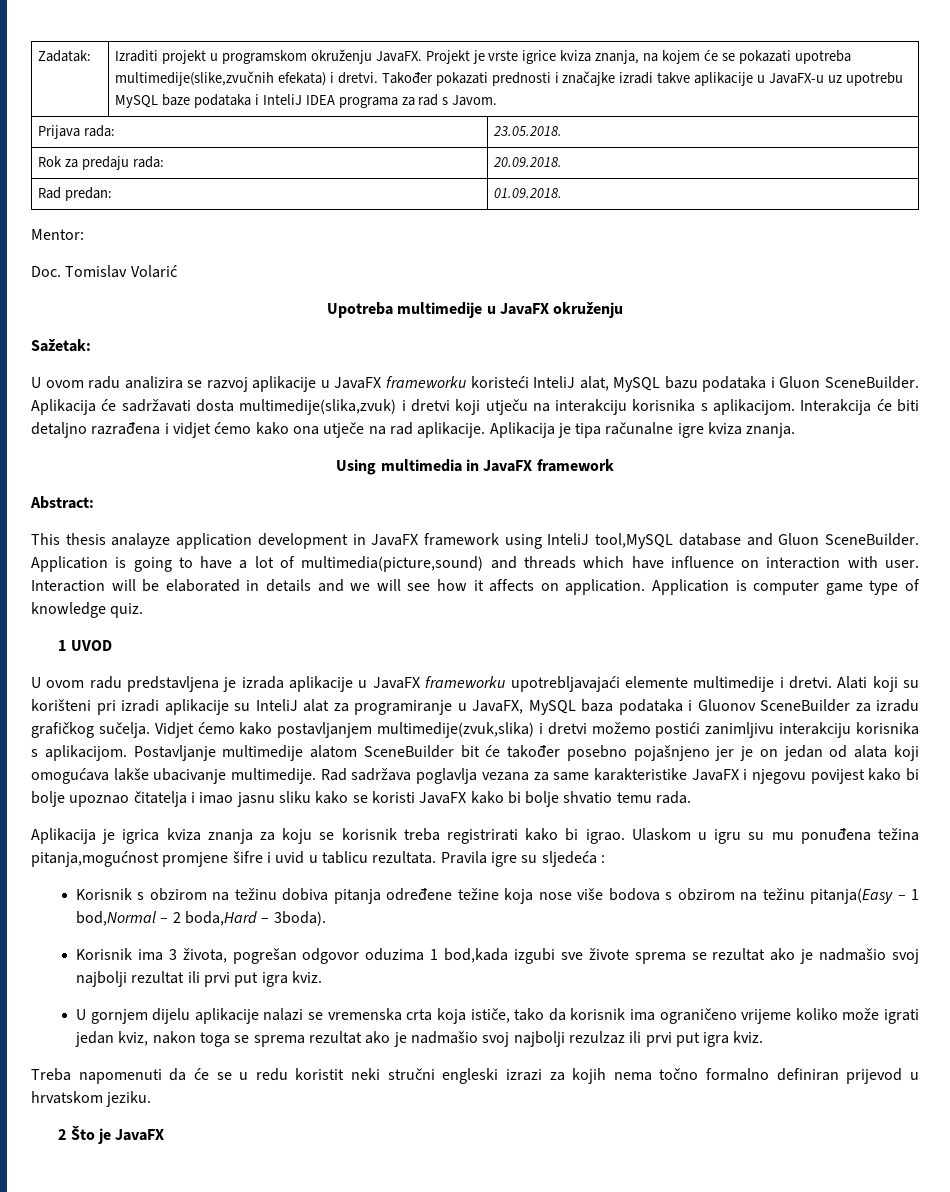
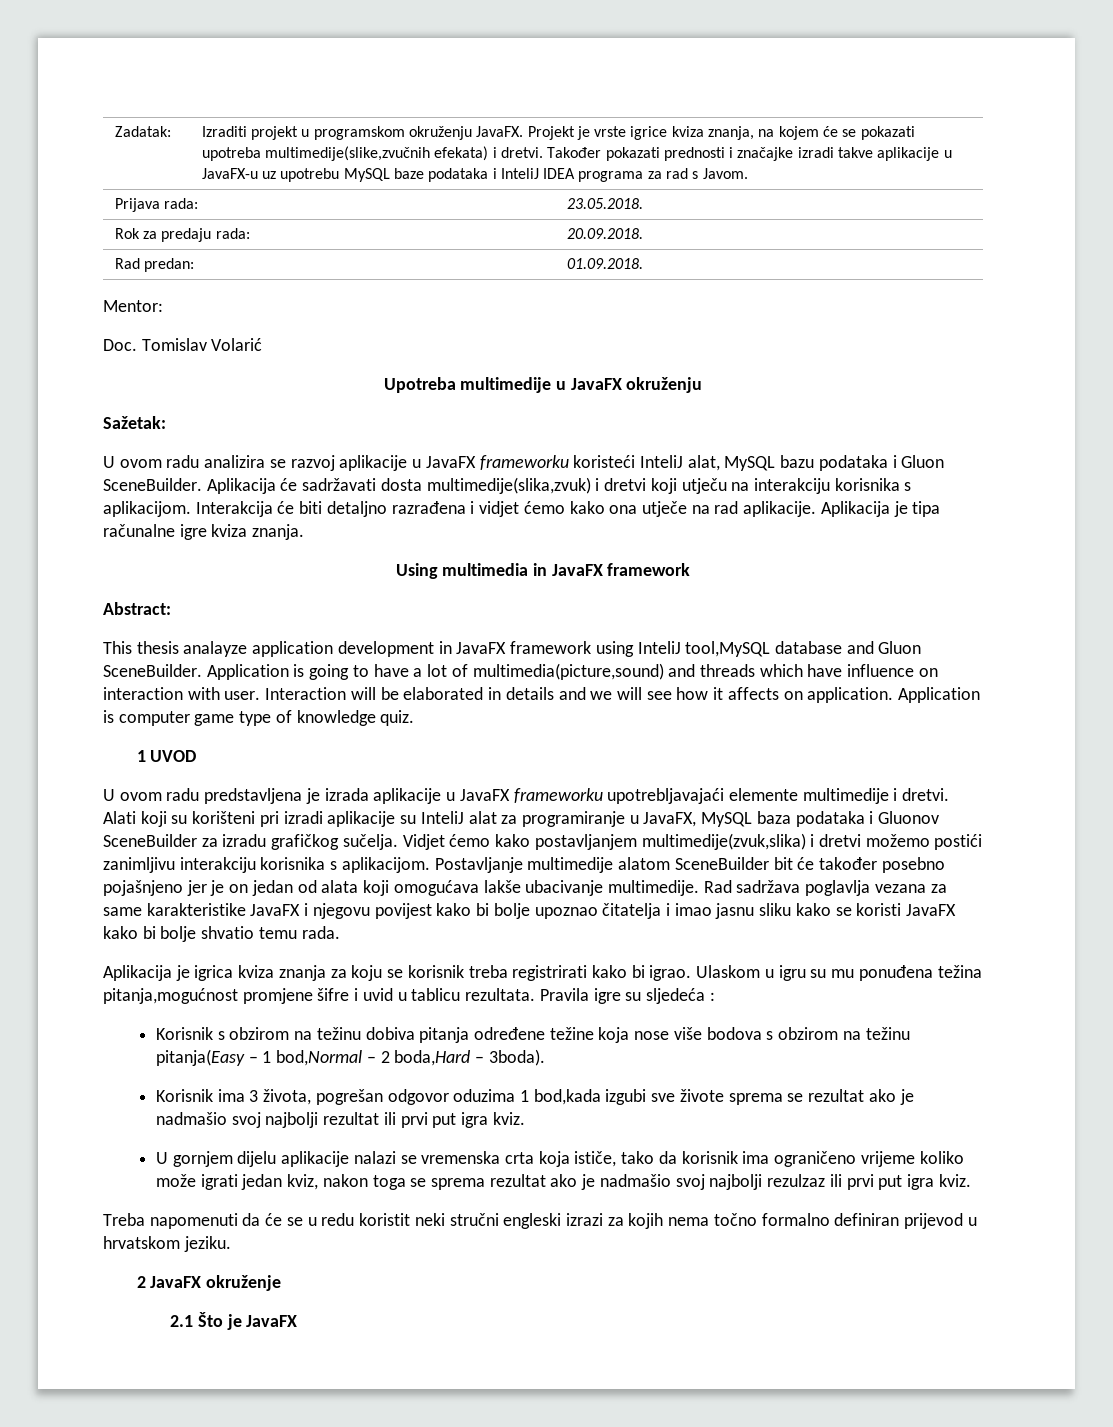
- 2 Što je JavaFX
+ 2 JavaFX okruženje
+ 2.1 Što je JavaFX

